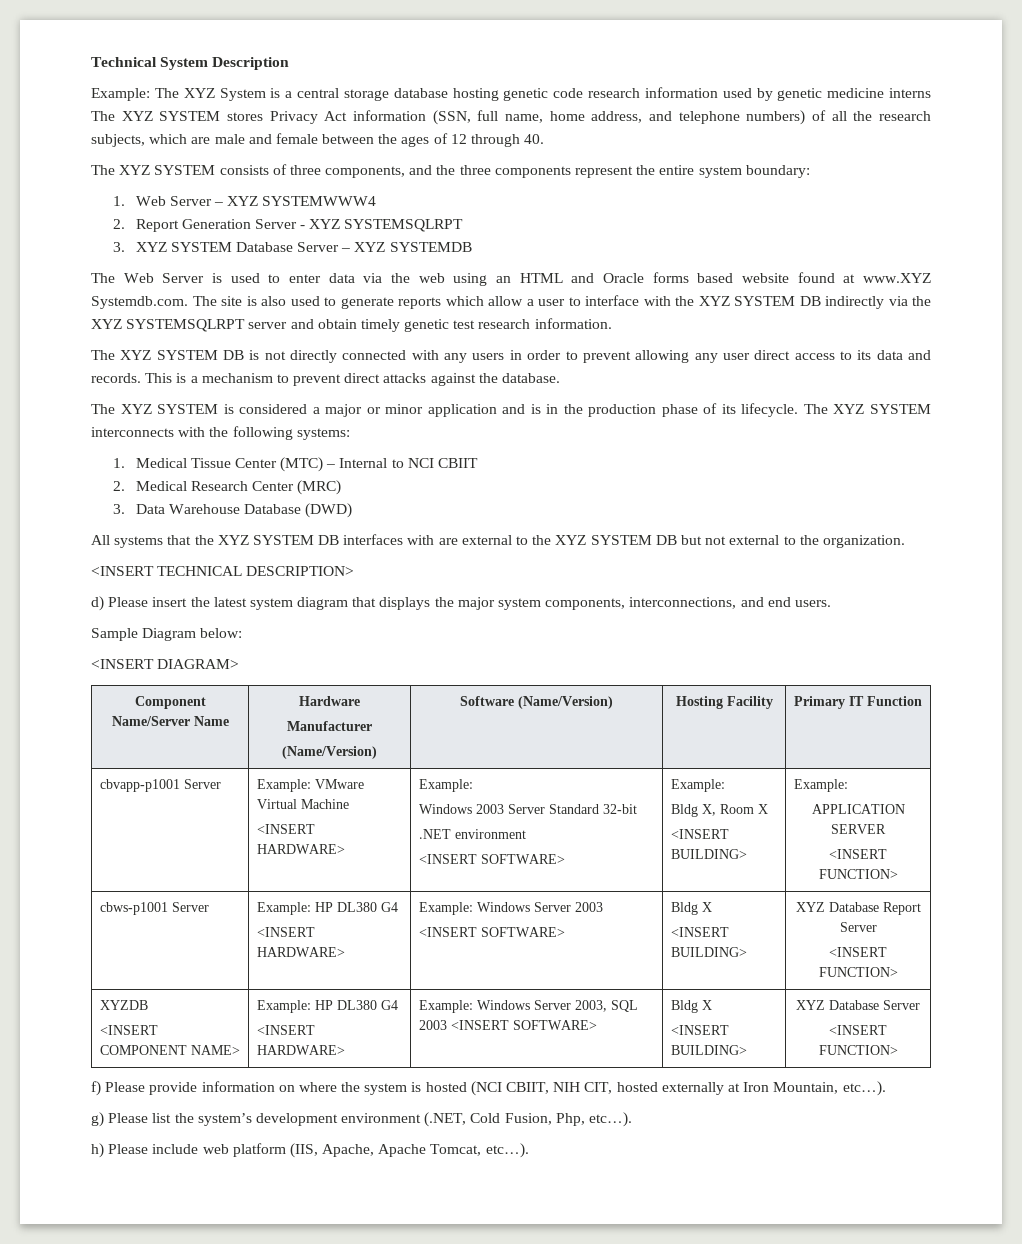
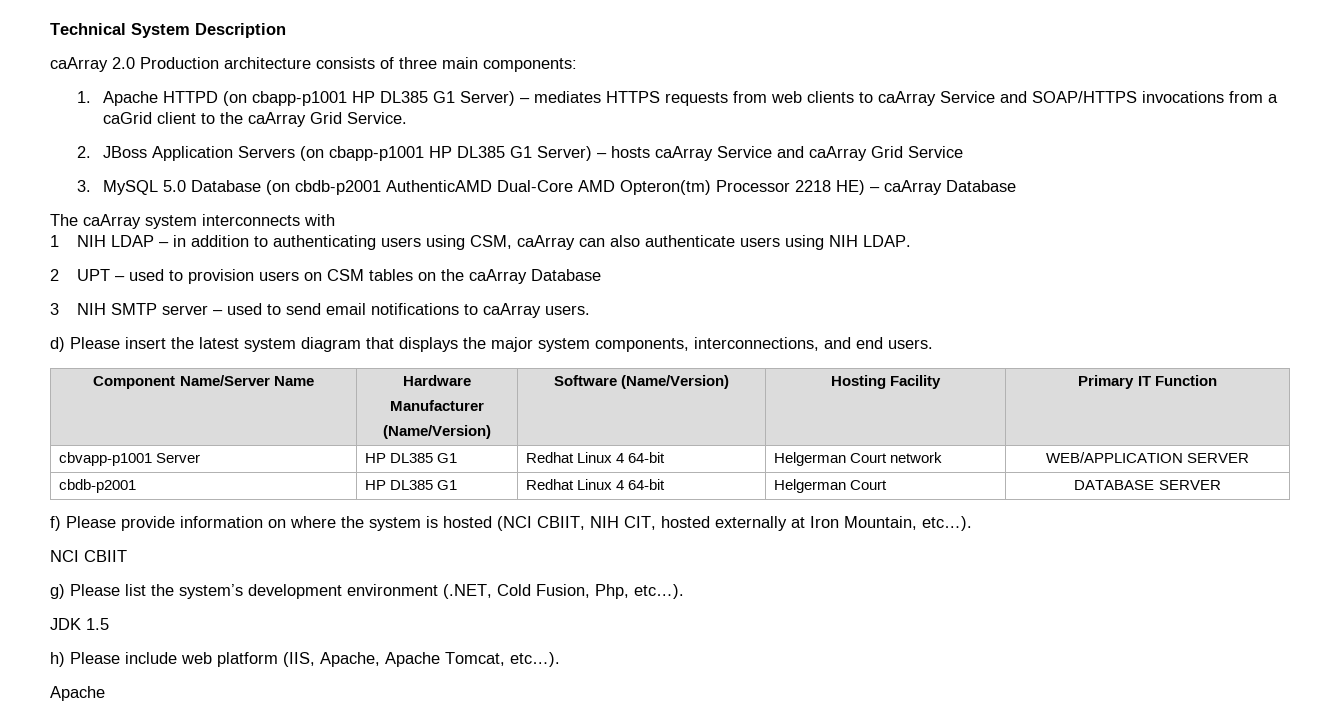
- Example: The XYZ System is a central storage database hosting genetic code research information used by genetic medicine interns The XYZ SYSTEM stores Privacy Act information (SSN, full name, home address, and telephone numbers) of all the research subjects, which are male and female between the ages of 12 through 40.
- The XYZ SYSTEM consists of three components, and the three components represent the entire system boundary:
- 1. Web Server – XYZ SYSTEMWWW4
- 2. Report Generation Server - XYZ SYSTEMSQLRPT
- 3. XYZ SYSTEM Database Server – XYZ SYSTEMDB
- The Web Server is used to enter data via the web using an HTML and Oracle forms based website found at www.XYZ Systemdb.com. The site is also used to generate reports which allow a user to interface with the XYZ SYSTEM DB indirectly via the XYZ SYSTEMSQLRPT server and obtain timely genetic test research information.
- The XYZ SYSTEM DB is not directly connected with any users in order to prevent allowing any user direct access to its data and records. This is a mechanism to prevent direct attacks against the database.
- The XYZ SYSTEM is considered a major or minor application and is in the production phase of its lifecycle. The XYZ SYSTEM interconnects with the following systems:
- 1. Medical Tissue Center (MTC) – Internal to NCI CBIIT
- 2. Medical Research Center (MRC)
- 3. Data Warehouse Database (DWD)
- All systems that the XYZ SYSTEM DB interfaces with are external to the XYZ SYSTEM DB but not external to the organization.
- <INSERT TECHNICAL DESCRIPTION>
+ caArray 2.0 Production architecture consists of three main components:
+ 1. Apache HTTPD (on cbapp-p1001 HP DL385 G1 Server) – mediates HTTPS requests from web clients to caArray Service and SOAP/HTTPS invocations from a caGrid client to the caArray Grid Service.
+ 2. JBoss Application Servers (on cbapp-p1001 HP DL385 G1 Server) – hosts caArray Service and caArray Grid Service
+ 3. MySQL 5.0 Database (on cbdb-p2001 AuthenticAMD Dual-Core AMD Opteron(tm) Processor 2218 HE) – caArray Database
+ The caArray system interconnects with
+ 1 NIH LDAP – in addition to authenticating users using CSM, caArray can also authenticate users using NIH LDAP.
+ 2 UPT – used to provision users on CSM tables on the caArray Database
+ 3 NIH SMTP server – used to send email notifications to caArray users.
- Sample Diagram below:
- <INSERT DIAGRAM>
- cbvapp-p1001 Server | Example: VMware Virtual Machine
- <INSERT HARDWARE> | Example:
- Windows 2003 Server Standard 32-bit
- .NET environment
- <INSERT SOFTWARE> | Example:
- Bldg X, Room X
- <INSERT BUILDING> | Example:
- APPLICATION SERVER
- <INSERT FUNCTION>
- cbws-p1001 Server | Example: HP DL380 G4
- <INSERT HARDWARE> | Example: Windows Server 2003
- <INSERT SOFTWARE> | Bldg X
- <INSERT BUILDING> | XYZ Database Report Server
- <INSERT FUNCTION>
- XYZDB
- <INSERT COMPONENT NAME> | Example: HP DL380 G4
- <INSERT HARDWARE> | Example: Windows Server 2003, SQL 2003 <INSERT SOFTWARE> | Bldg X
- <INSERT BUILDING> | XYZ Database Server
- <INSERT FUNCTION>
+ cbvapp-p1001 Server | HP DL385 G1 | Redhat Linux 4 64-bit | Helgerman Court network | WEB/APPLICATION SERVER
+ cbdb-p2001 | HP DL385 G1 | Redhat Linux 4 64-bit | Helgerman Court | DATABASE SERVER
+ NCI CBIIT
+ JDK 1.5
  h) Please include web platform (IIS, Apache, Apache Tomcat, etc…).
+ Apache

